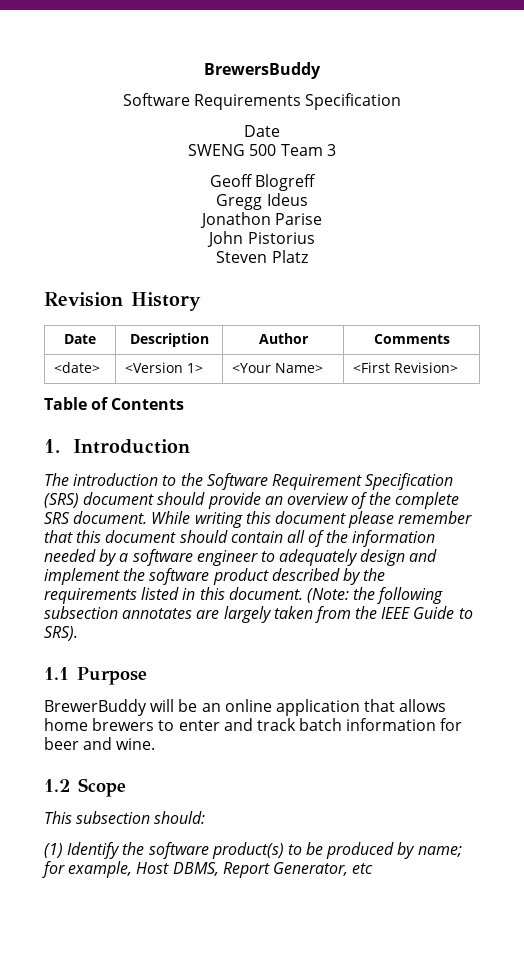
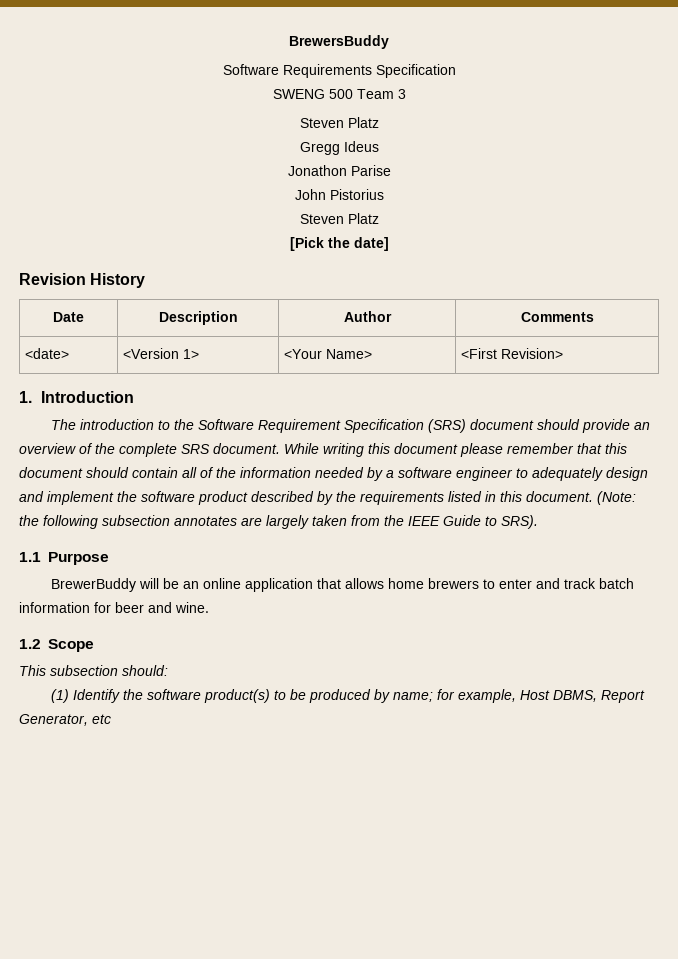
  Software Requirements Specification
- Date
  SWENG 500 Team 3
- Geoff Blogreff
+ Steven Platz
+ [Pick the date]
- Table of Contents

